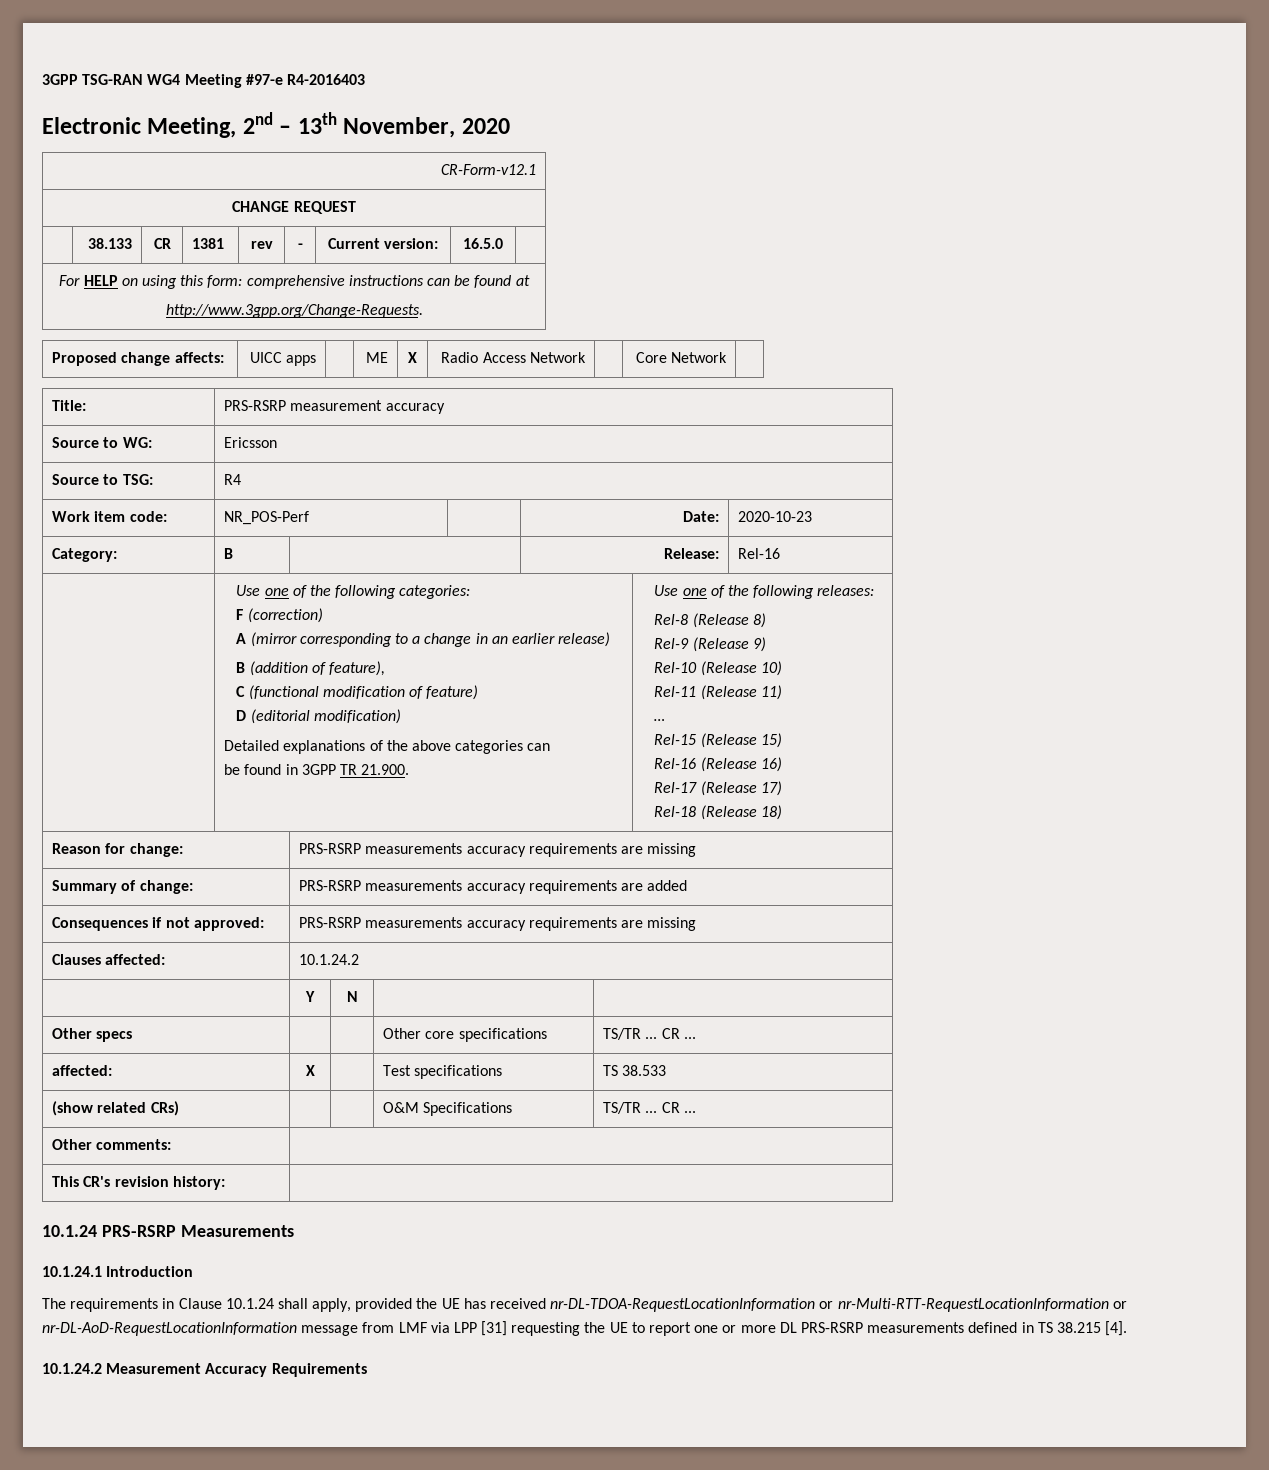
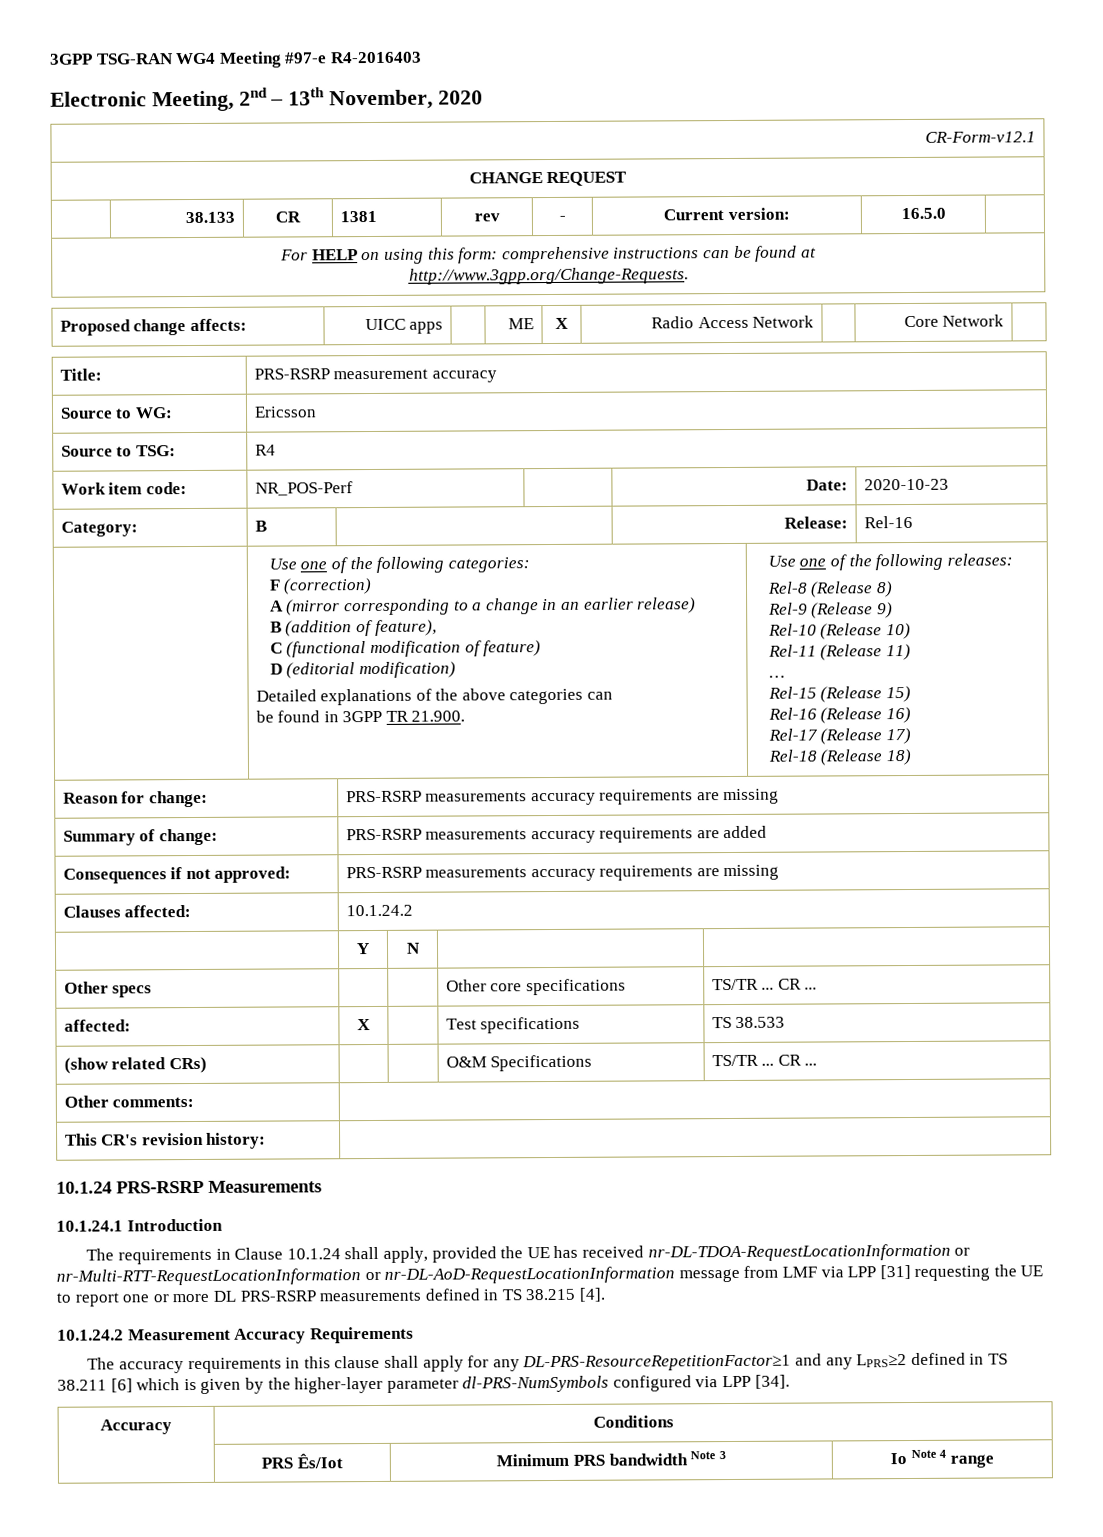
+ The accuracy requirements in this clause shall apply for any DL-PRS-ResourceRepetitionFactor≥1 and any LPRS≥2 defined in TS 38.211 [6] which is given by the higher-layer parameter dl-PRS-NumSymbols configured via LPP [34].
+ Accuracy | Conditions
+ | PRS Ês/Iot | Minimum PRS bandwidth Note 3 | Io Note 4 range

